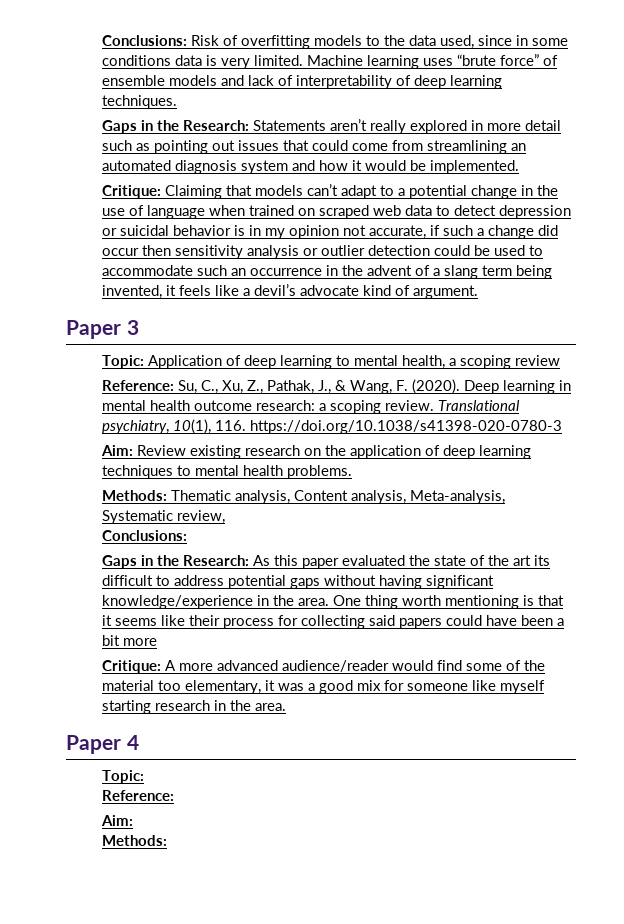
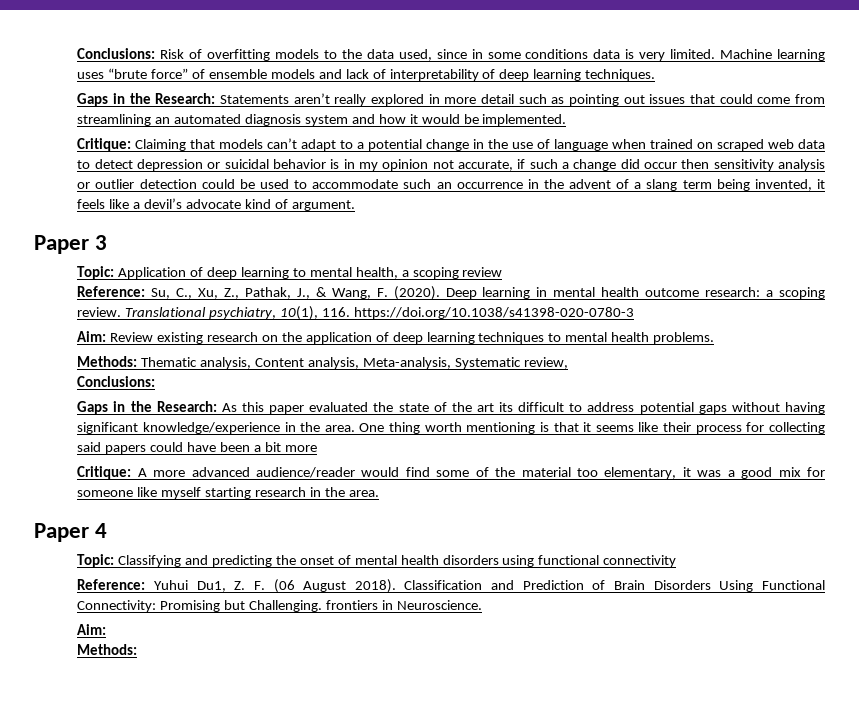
  Paper 4
- Topic:
- Reference:
+ Topic: Classifying and predicting the onset of mental health disorders using functional connectivity
+ Reference: Yuhui Du1, Z. F. (06 August 2018). Classification and Prediction of Brain Disorders Using Functional Connectivity: Promising but Challenging. frontiers in Neuroscience.

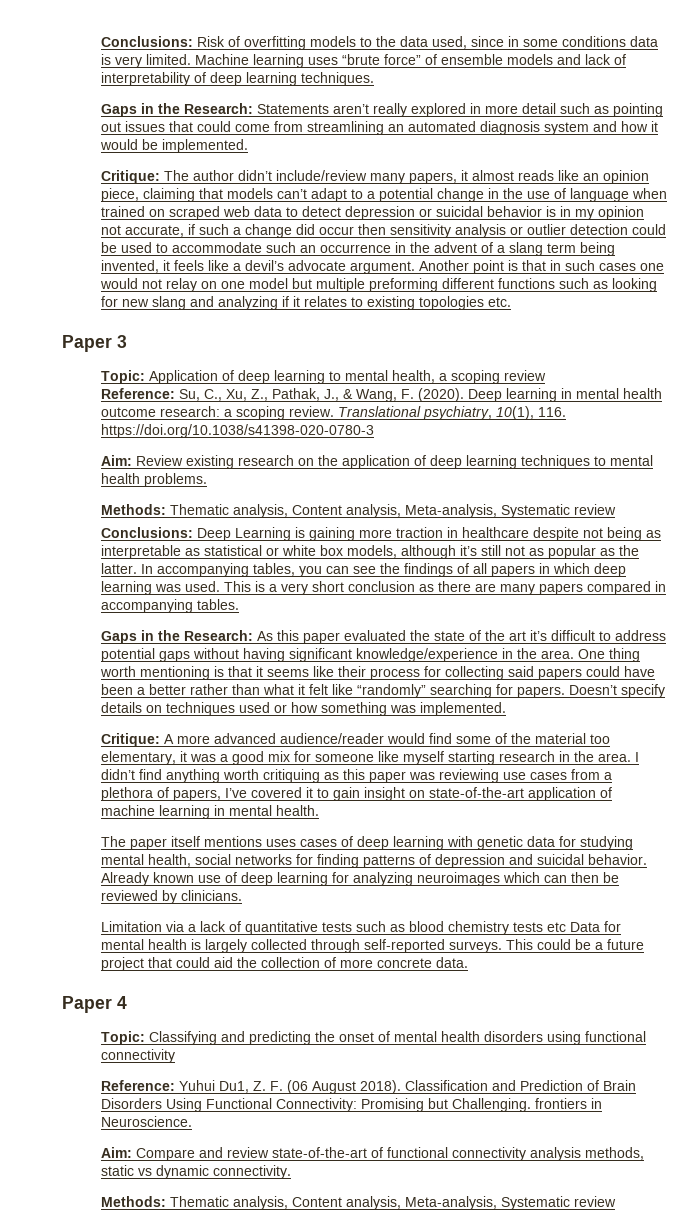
- Claiming that models can’t adapt to a potential change in the use of language when trained on scraped web data to detect depression or suicidal behavior is in my opinion not accurate, if such a change did occur then sensitivity analysis or outlier detection could be used to accommodate such an occurrence in the advent of a slang term being invented, it feels like a devil’s advocate kind of argument.
+ The author didn’t include/review many papers, it almost reads like an opinion piece, claiming that models can’t adapt to a potential change in the use of language when trained on scraped web data to detect depression or suicidal behavior is in my opinion not accurate, if such a change did occur then sensitivity analysis or outlier detection could be used to accommodate such an occurrence in the advent of a slang term being invented, it feels like a devil’s advocate argument. Another point is that in such cases one would not relay on one model but multiple preforming different functions such as looking for new slang and analyzing if it relates to existing topologies etc.
  Aim: Review existing research on the application of deep learning techniques to mental health problems.
- Methods: Thematic analysis, Content analysis, Meta-analysis, Systematic review,
- Conclusions:
+ Methods: Thematic analysis, Content analysis, Meta-analysis, Systematic review
+ Conclusions: Deep Learning is gaining more traction in healthcare despite not being as interpretable as statistical or white box models, although it’s still not as popular as the latter. In accompanying tables, you can see the findings of all papers in which deep learning was used. This is a very short conclusion as there are many papers compared in accompanying tables.
- Gaps in the Research: As this paper evaluated the state of the art its difficult to address potential gaps without having significant knowledge/experience in the area.
+ Gaps in the Research: As this paper evaluated the state of the art it’s difficult to address potential gaps without having significant knowledge/experience in the area.
- One thing worth mentioning is that it seems like their process for collecting said papers could have been a bit more
+ One thing worth mentioning is that it seems like their process for collecting said papers could have been a better rather than what it felt like “randomly” searching for papers. Doesn’t specify details on techniques used or how something was implemented.
+ I didn’t find anything worth critiquing as this paper was reviewing use cases from a plethora of papers, I’ve covered it to gain insight on state-of-the-art application of machine learning in mental health.
+ The paper itself mentions uses cases of deep learning with genetic data for studying mental health, social networks for finding patterns of depression and suicidal behavior. Already known use of deep learning for analyzing neuroimages which can then be reviewed by clinicians.
+ Limitation via a lack of quantitative tests such as blood chemistry tests etc Data for mental health is largely collected through self-reported surveys. This could be a future project that could aid the collection of more concrete data.
  Classification and Prediction of Brain Disorders Using Functional Connectivity: Promising but Challenging. frontiers in Neuroscience.
- Aim:
- Methods:
+ Aim: Compare and review state-of-the-art of functional connectivity analysis methods, static vs dynamic connectivity.
+ Methods: Thematic analysis, Content analysis, Meta-analysis, Systematic review

